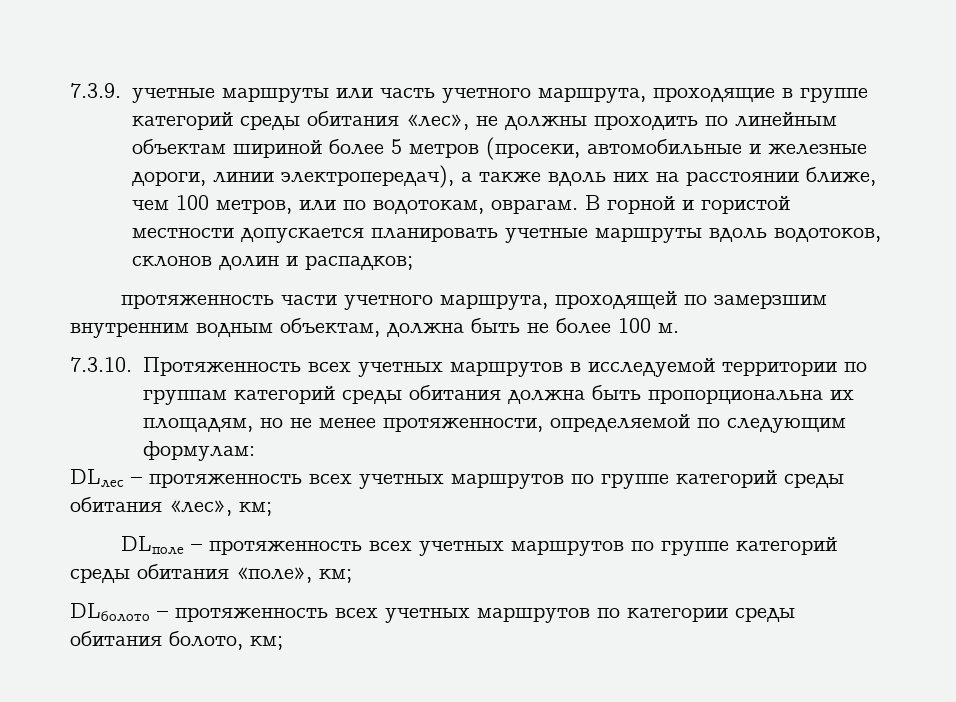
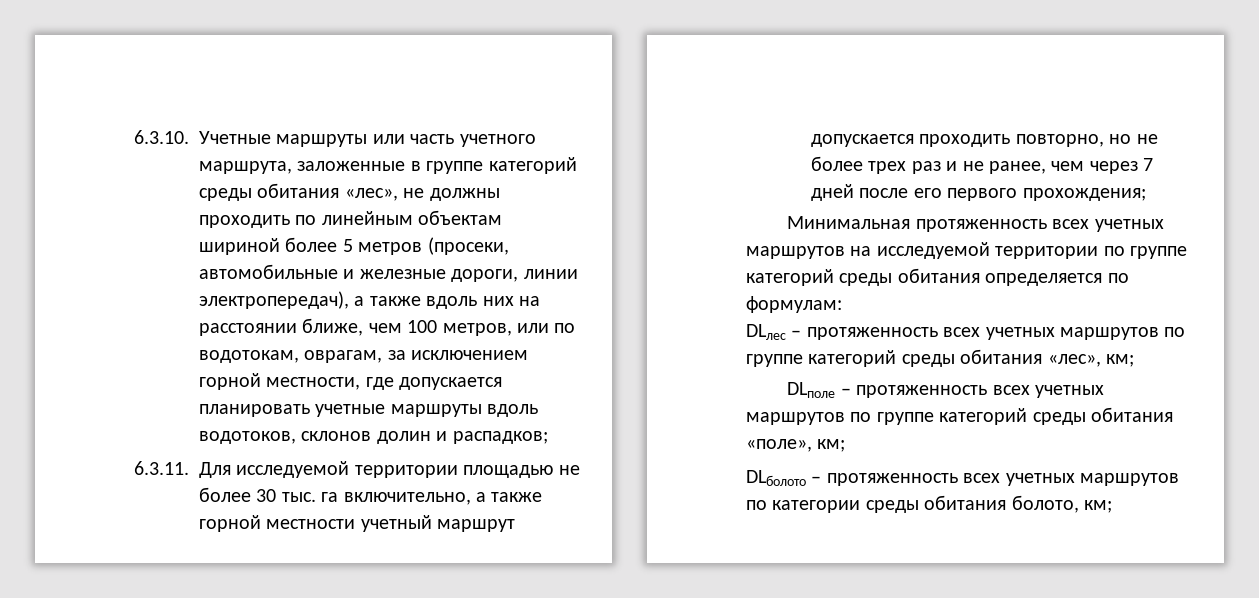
- 7.3.9. учетные маршруты или часть учетного маршрута, проходящие в группе категорий среды обитания «лес», не должны проходить по линейным объектам шириной более 5 метров (просеки, автомобильные и железные дороги, линии электропередач), а также вдоль них на расстоянии ближе, чем 100 метров, или по водотокам, оврагам. В горной и гористой местности допускается планировать учетные маршруты вдоль водотоков, склонов долин и распадков;
+ 6.3.10. Учетные маршруты или часть учетного маршрута, заложенные в группе категорий среды обитания «лес», не должны проходить по линейным объектам шириной более 5 метров (просеки, автомобильные и железные дороги, линии электропередач), а также вдоль них на расстоянии ближе, чем 100 метров, или по водотокам, оврагам, за исключением горной местности, где допускается планировать учетные маршруты вдоль водотоков, склонов долин и распадков;
- протяженность части учетного маршрута, проходящей по замерзшим внутренним водным объектам, должна быть не более 100 м.
- 7.3.10. Протяженность всех учетных маршрутов в исследуемой территории по группам категорий среды обитания должна быть пропорциональна их площадям, но не менее протяженности, определяемой по следующим формулам:
+ 6.3.11. Для исследуемой территории площадью не более 30 тыс. га включительно, а также горной местности учетный маршрут допускается проходить повторно, но не более трех раз и не ранее, чем через 7 дней после его первого прохождения;
+ Минимальная протяженность всех учетных маршрутов на исследуемой территории по группе категорий среды обитания определяется по формулам:

